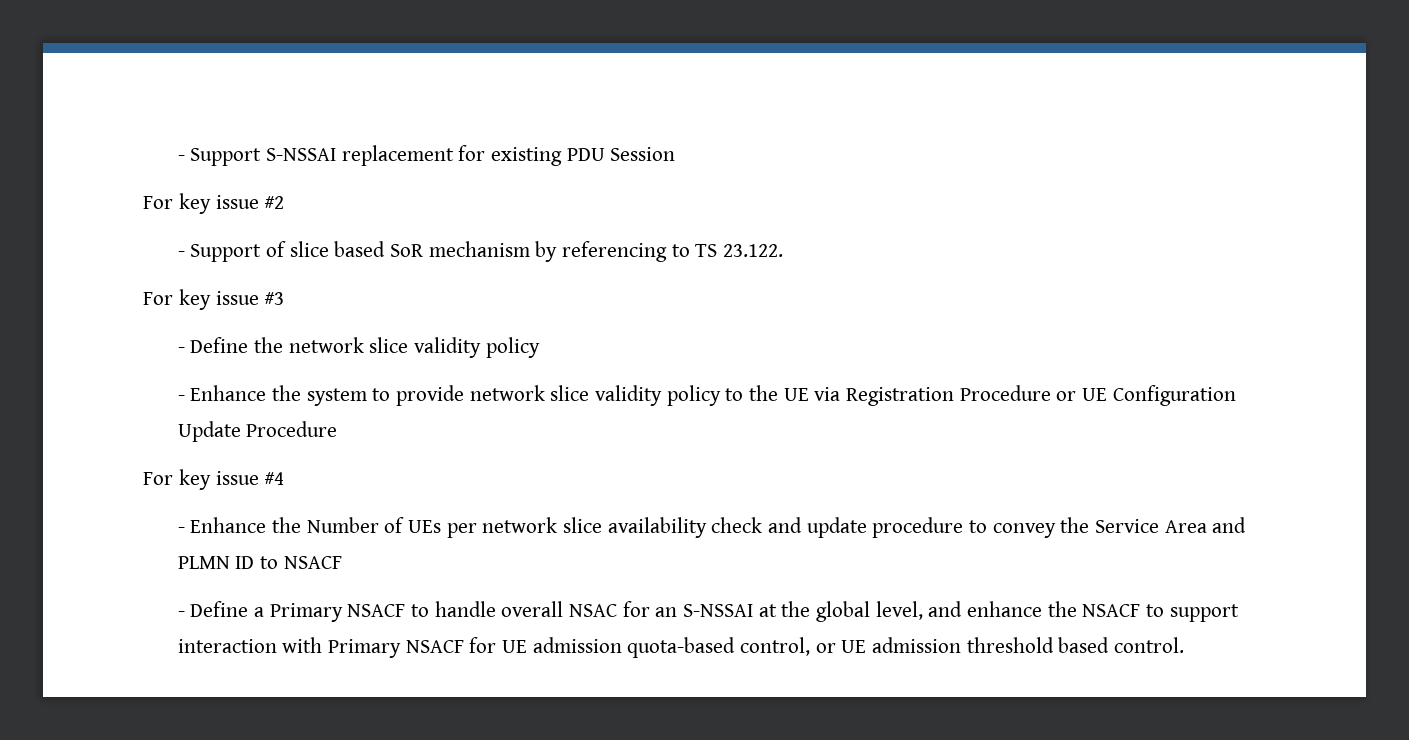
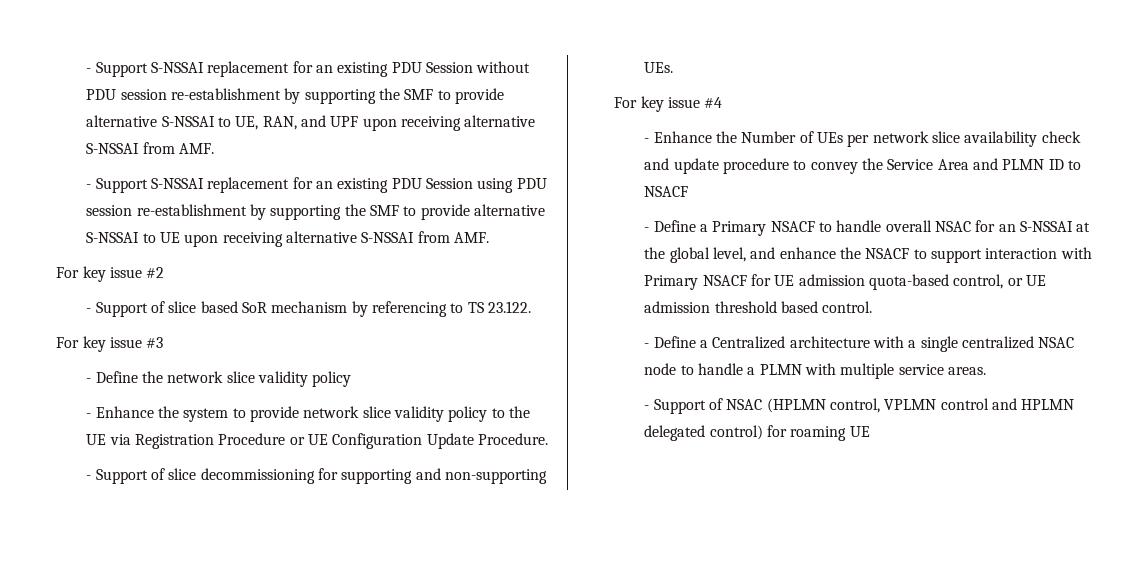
- - Support S-NSSAI replacement for existing PDU Session
+ - Support S-NSSAI replacement for an existing PDU Session without PDU session re-establishment by supporting the SMF to provide alternative S-NSSAI to UE, RAN, and UPF upon receiving alternative S-NSSAI from AMF.
+ - Support S-NSSAI replacement for an existing PDU Session using PDU session re-establishment by supporting the SMF to provide alternative S-NSSAI to UE upon receiving alternative S-NSSAI from AMF.
- - Enhance the system to provide network slice validity policy to the UE via Registration Procedure or UE Configuration Update Procedure
+ - Enhance the system to provide network slice validity policy to the UE via Registration Procedure or UE Configuration Update Procedure.
+ - Support of slice decommissioning for supporting and non-supporting UEs.
+ - Define a Centralized architecture with a single centralized NSAC node to handle a PLMN with multiple service areas.
+ - Support of NSAC (HPLMN control, VPLMN control and HPLMN delegated control) for roaming UE

